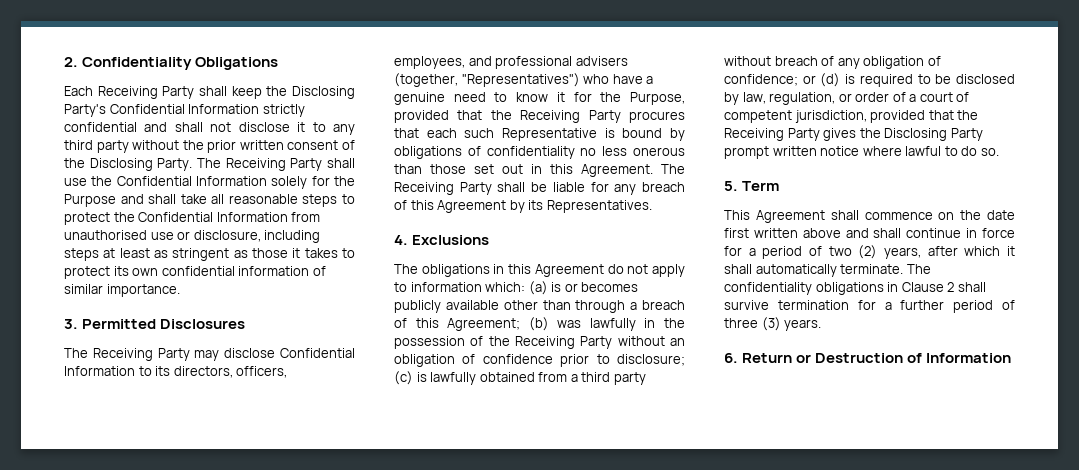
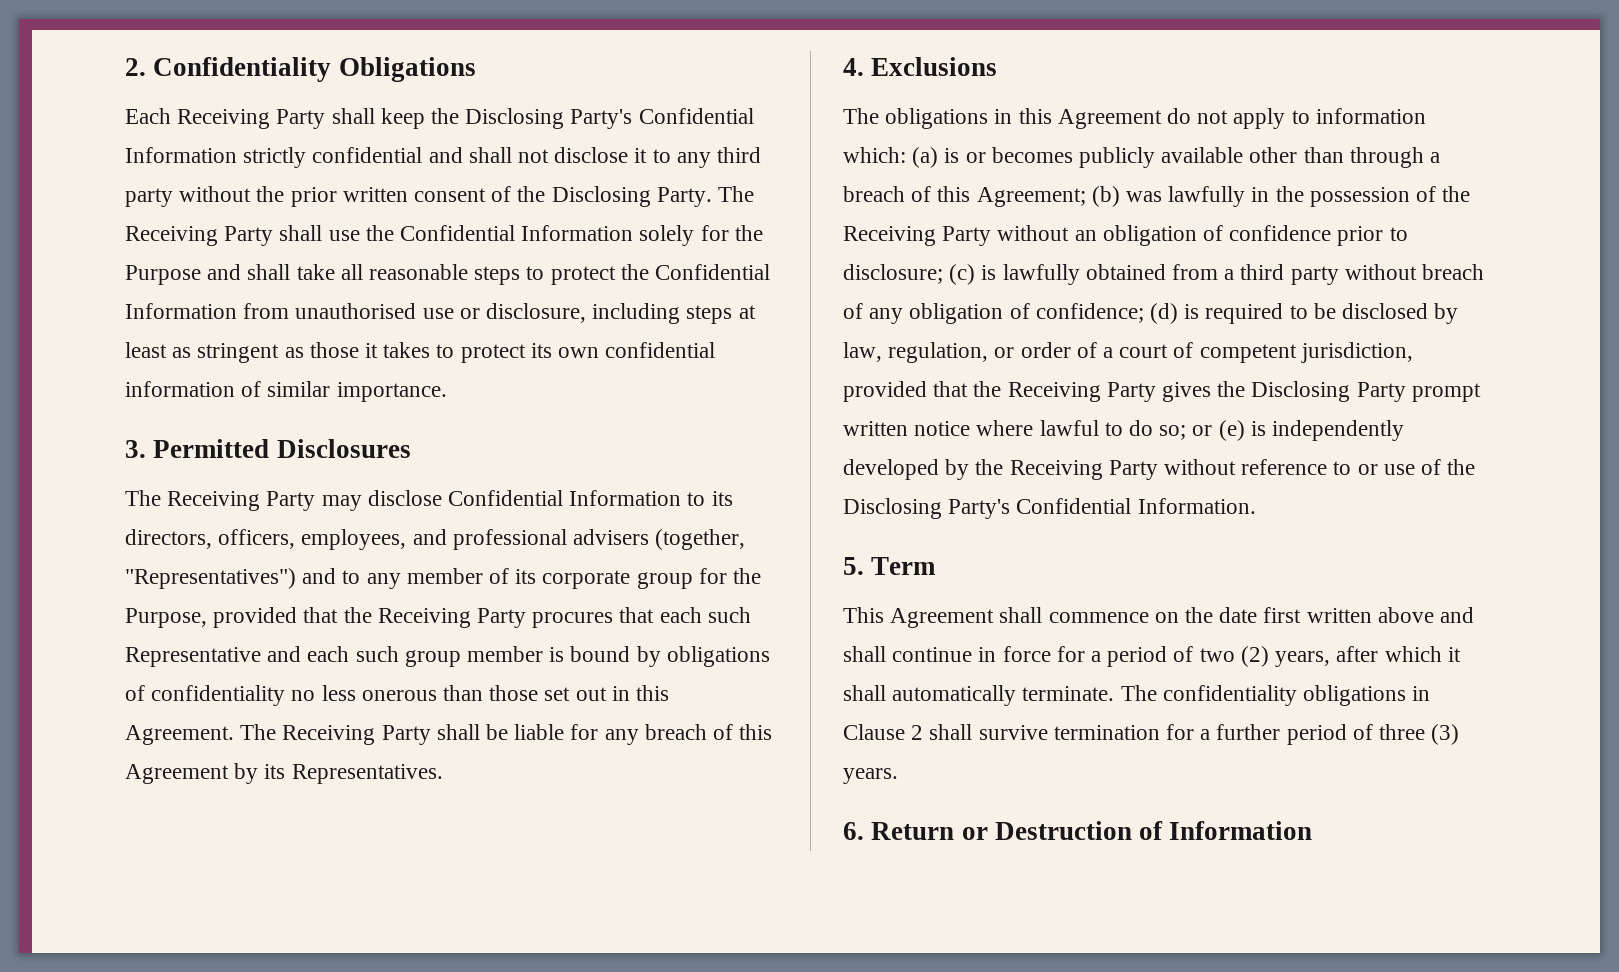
- The Receiving Party may disclose Confidential Information to its directors, officers, employees, and professional advisers (together, "Representatives") who have a genuine need to know it for the Purpose, provided that the Receiving Party procures that each such Representative is bound by obligations of confidentiality no less onerous than those set out in this Agreement.
+ The Receiving Party may disclose Confidential Information to its directors, officers, employees, and professional advisers (together, "Representatives") and to any member of its corporate group for the Purpose, provided that the Receiving Party procures that each such Representative and each such group member is bound by obligations of confidentiality no less onerous than those set out in this Agreement.
- or (d) is required to be disclosed by law, regulation, or order of a court of competent jurisdiction, provided that the Receiving Party gives the Disclosing Party prompt written notice where lawful to do so.
+ (d) is required to be disclosed by law, regulation, or order of a court of competent jurisdiction, provided that the Receiving Party gives the Disclosing Party prompt written notice where lawful to do so; or (e) is independently developed by the Receiving Party without reference to or use of the Disclosing Party's Confidential Information.

